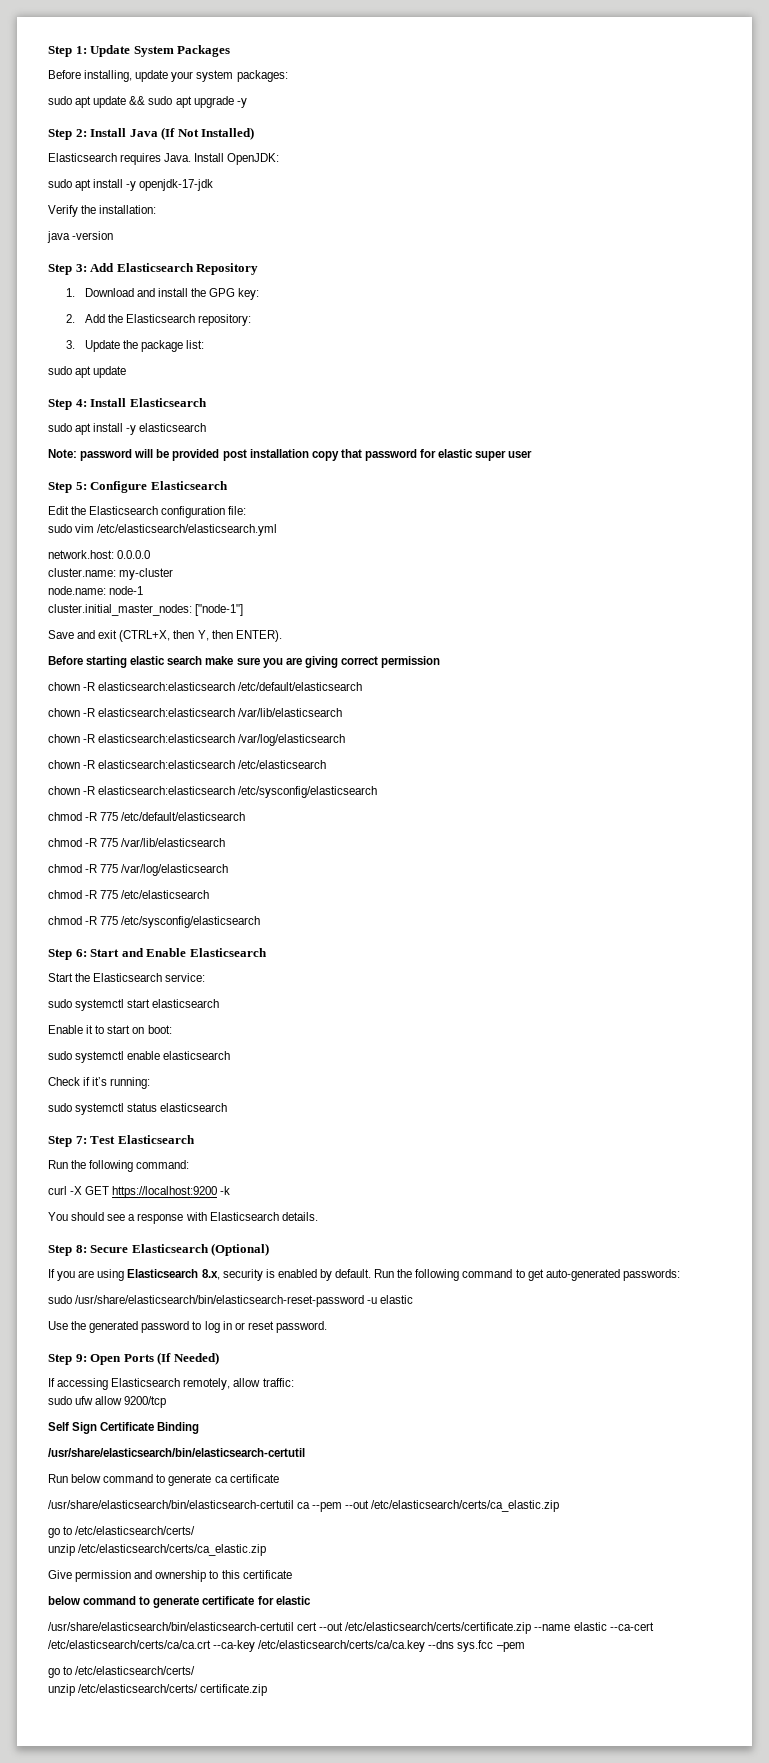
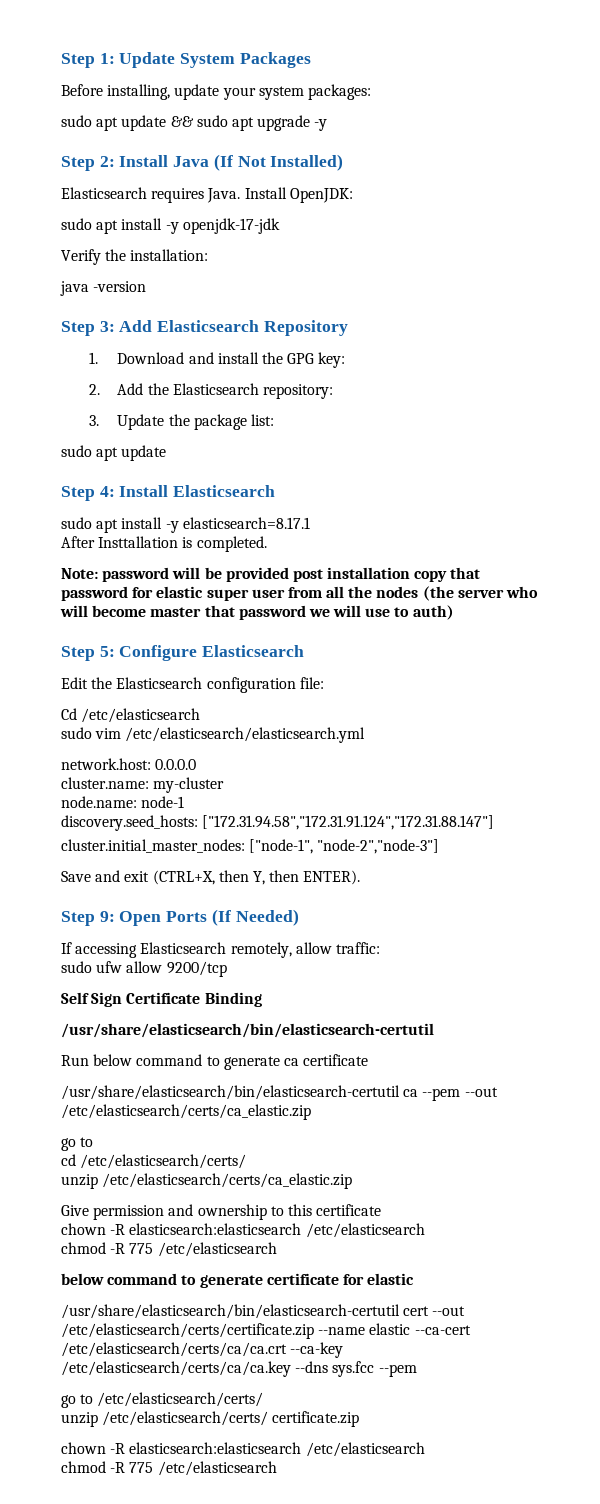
- sudo apt install -y elasticsearch
+ sudo apt install -y elasticsearch=8.17.1
+ After Insttallation is completed.
- Note: password will be provided post installation copy that password for elastic super user
+ Note: password will be provided post installation copy that password for elastic super user from all the nodes (the server who will become master that password we will use to auth)
+ Cd /etc/elasticsearch
+ discovery.seed_hosts: ["172.31.94.58","172.31.91.124","172.31.88.147"]
- cluster.initial_master_nodes: ["node-1"]
+ cluster.initial_master_nodes: ["node-1", "node-2","node-3"]
- Before starting elastic search make sure you are giving correct permission
- chown -R elasticsearch:elasticsearch /etc/default/elasticsearch
- chown -R elasticsearch:elasticsearch /var/lib/elasticsearch
- chown -R elasticsearch:elasticsearch /var/log/elasticsearch
- chown -R elasticsearch:elasticsearch /etc/elasticsearch
- chown -R elasticsearch:elasticsearch /etc/sysconfig/elasticsearch
- chmod -R 775 /etc/default/elasticsearch
- chmod -R 775 /var/lib/elasticsearch
- chmod -R 775 /var/log/elasticsearch
- chmod -R 775 /etc/elasticsearch
- chmod -R 775 /etc/sysconfig/elasticsearch
- Step 6: Start and Enable Elasticsearch
- Start the Elasticsearch service:
- sudo systemctl start elasticsearch
- Enable it to start on boot:
- sudo systemctl enable elasticsearch
- Check if it’s running:
- sudo systemctl status elasticsearch
- Step 7: Test Elasticsearch
- Run the following command:
- curl -X GET https://localhost:9200 -k
- You should see a response with Elasticsearch details.
- Step 8: Secure Elasticsearch (Optional)
- If you are using Elasticsearch 8.x, security is enabled by default. Run the following command to get auto-generated passwords:
- sudo /usr/share/elasticsearch/bin/elasticsearch-reset-password -u elastic
- Use the generated password to log in or reset password.
  /usr/share/elasticsearch/bin/elasticsearch-certutil ca --pem --out /etc/elasticsearch/certs/ca_elastic.zip
- go to /etc/elasticsearch/certs/
+ go to
+ cd /etc/elasticsearch/certs/
  Give permission and ownership to this certificate
+ chown -R elasticsearch:elasticsearch /etc/elasticsearch
+ chmod -R 775 /etc/elasticsearch
- /usr/share/elasticsearch/bin/elasticsearch-certutil cert --out /etc/elasticsearch/certs/certificate.zip --name elastic --ca-cert /etc/elasticsearch/certs/ca/ca.crt --ca-key /etc/elasticsearch/certs/ca/ca.key --dns sys.fcc –pem
+ /usr/share/elasticsearch/bin/elasticsearch-certutil cert --out /etc/elasticsearch/certs/certificate.zip --name elastic --ca-cert /etc/elasticsearch/certs/ca/ca.crt --ca-key /etc/elasticsearch/certs/ca/ca.key --dns sys.fcc --pem
  unzip /etc/elasticsearch/certs/ certificate.zip
+ chown -R elasticsearch:elasticsearch /etc/elasticsearch
+ chmod -R 775 /etc/elasticsearch

